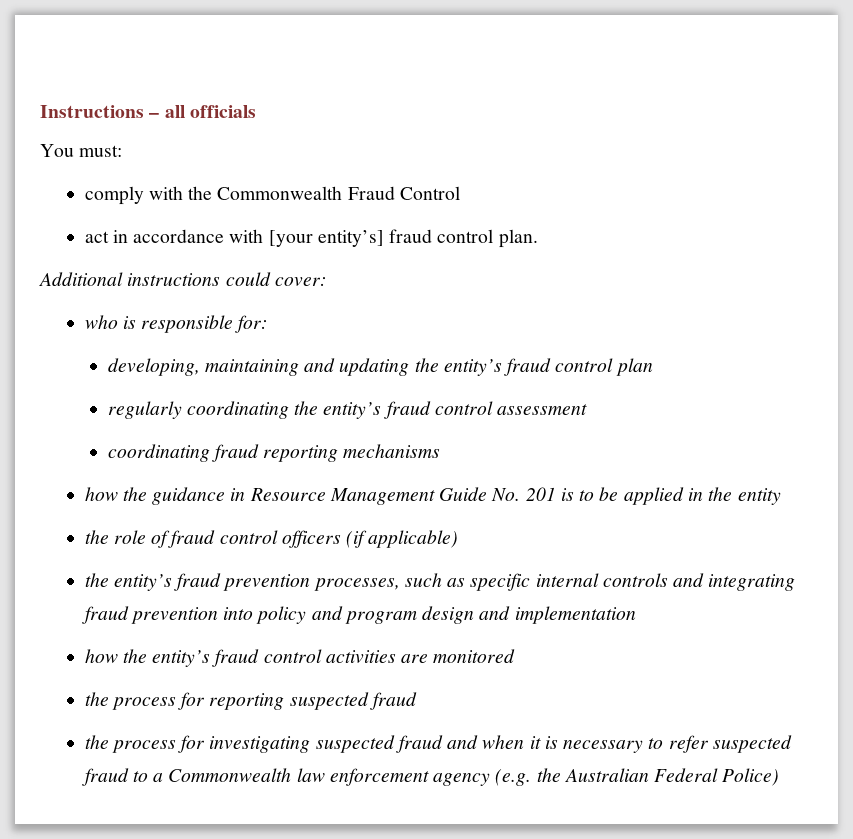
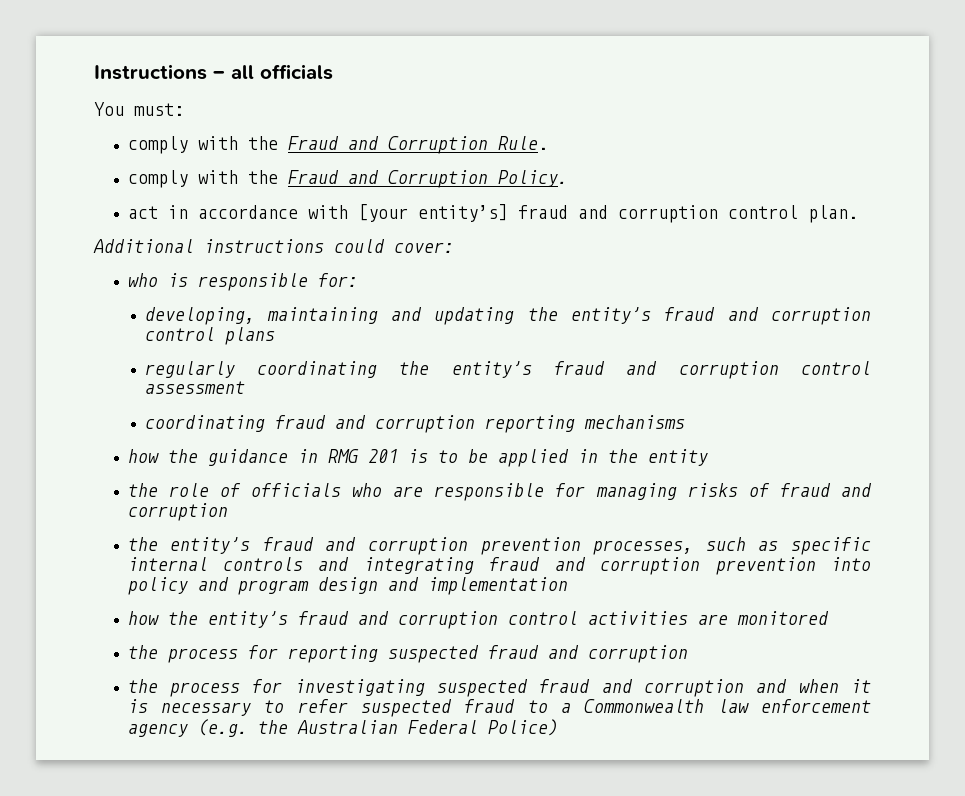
- comply with the Commonwealth Fraud Control
+ comply with the Fraud and Corruption Rule.
+ comply with the Fraud and Corruption Policy.
- act in accordance with [your entity’s] fraud control plan.
+ act in accordance with [your entity’s] fraud and corruption control plan.
- developing, maintaining and updating the entity’s fraud control plan
+ developing, maintaining and updating the entity’s fraud and corruption control plans
- regularly coordinating the entity’s fraud control assessment
+ regularly coordinating the entity’s fraud and corruption control assessment
- coordinating fraud reporting mechanisms
+ coordinating fraud and corruption reporting mechanisms
- how the guidance in Resource Management Guide No. 201 is to be applied in the entity
+ how the guidance in RMG 201 is to be applied in the entity
- the role of fraud control officers (if applicable)
- the entity’s fraud prevention processes, such as specific internal controls and integrating fraud prevention into policy and program design and implementation
+ the role of officials who are responsible for managing risks of fraud and corruption
+ the entity’s fraud and corruption prevention processes, such as specific internal controls and integrating fraud and corruption prevention into policy and program design and implementation
- how the entity’s fraud control activities are monitored
+ how the entity’s fraud and corruption control activities are monitored
- the process for reporting suspected fraud
+ the process for reporting suspected fraud and corruption
- the process for investigating suspected fraud and when it is necessary to refer suspected fraud to a Commonwealth law enforcement agency (e.g. the Australian Federal Police)
+ the process for investigating suspected fraud and corruption and when it is necessary to refer suspected fraud to a Commonwealth law enforcement agency (e.g. the Australian Federal Police)

